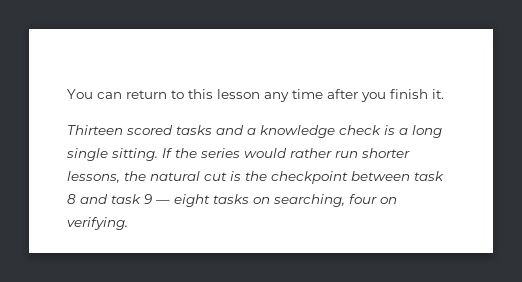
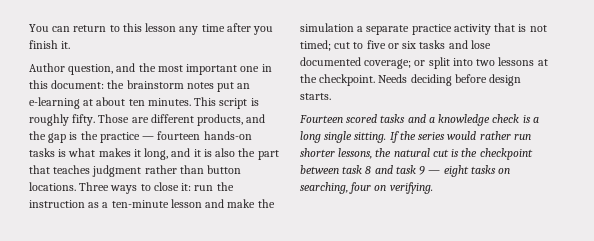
- Thirteen scored tasks and a knowledge check is a long single sitting.
+ Author question, and the most important one in this document: the brainstorm notes put an e-learning at about ten minutes. This script is roughly fifty. Those are different products, and the gap is the practice — fourteen hands-on tasks is what makes it long, and it is also the part that teaches judgment rather than button locations. Three ways to close it: run the instruction as a ten-minute lesson and make the simulation a separate practice activity that is not timed; cut to five or six tasks and lose documented coverage; or split into two lessons at the checkpoint. Needs deciding before design starts.
+ Fourteen scored tasks and a knowledge check is a long single sitting.

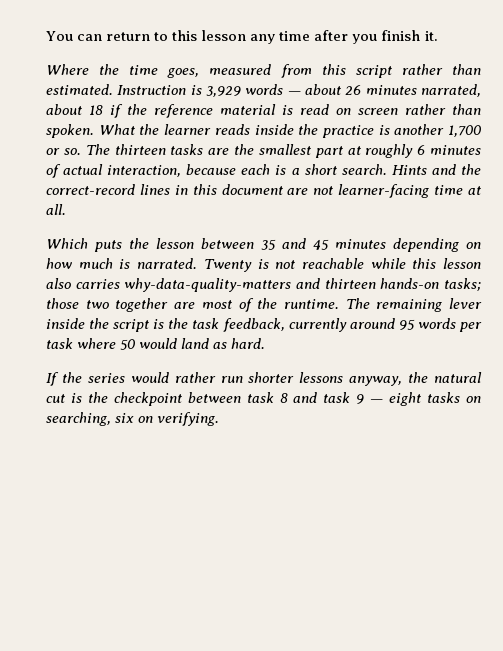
- Author question, and the most important one in this document: the brainstorm notes put an e-learning at about ten minutes. This script is roughly fifty. Those are different products, and the gap is the practice — fourteen hands-on tasks is what makes it long, and it is also the part that teaches judgment rather than button locations. Three ways to close it: run the instruction as a ten-minute lesson and make the simulation a separate practice activity that is not timed; cut to five or six tasks and lose documented coverage; or split into two lessons at the checkpoint. Needs deciding before design starts.
- Fourteen scored tasks and a knowledge check is a long single sitting. If the series would rather run shorter lessons, the natural cut is the checkpoint between task 8 and task 9 — eight tasks on searching, four on verifying.
+ Where the time goes, measured from this script rather than estimated. Instruction is 3,929 words — about 26 minutes narrated, about 18 if the reference material is read on screen rather than spoken. What the learner reads inside the practice is another 1,700 or so. The thirteen tasks are the smallest part at roughly 6 minutes of actual interaction, because each is a short search. Hints and the correct-record lines in this document are not learner-facing time at all.
+ Which puts the lesson between 35 and 45 minutes depending on how much is narrated. Twenty is not reachable while this lesson also carries why-data-quality-matters and thirteen hands-on tasks; those two together are most of the runtime. The remaining lever inside the script is the task feedback, currently around 95 words per task where 50 would land as hard.
+ If the series would rather run shorter lessons anyway, the natural cut is the checkpoint between task 8 and task 9 — eight tasks on searching, six on verifying.

